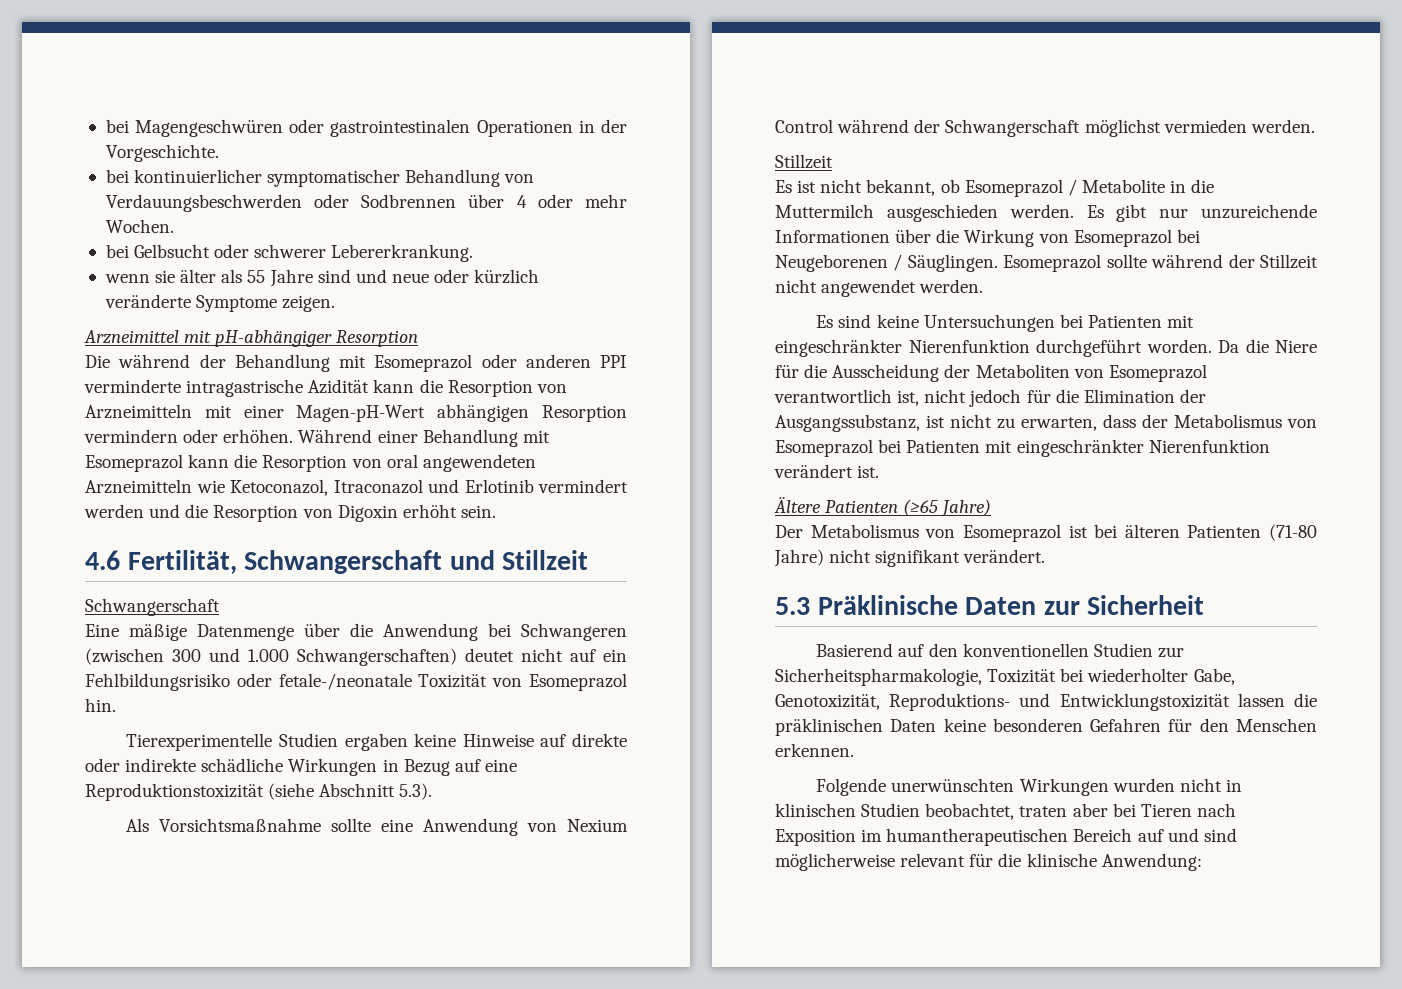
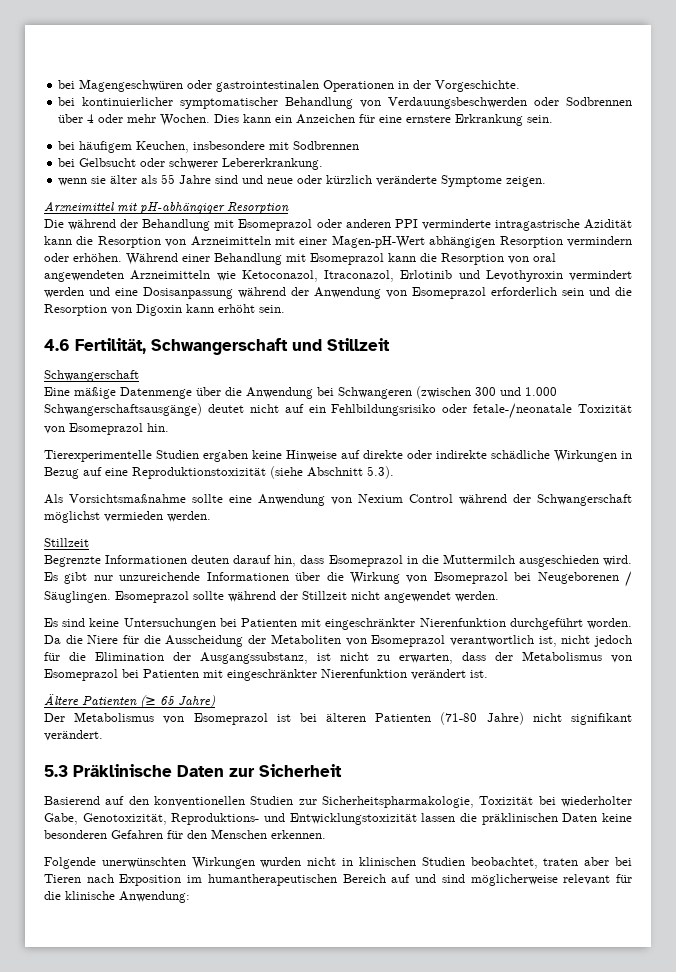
+ Dies kann ein Anzeichen für eine ernstere Erkrankung sein.
+ bei häufigem Keuchen, insbesondere mit Sodbrennen
- Während einer Behandlung mit Esomeprazol kann die Resorption von oral angewendeten Arzneimitteln wie Ketoconazol, Itraconazol und Erlotinib vermindert werden und die Resorption von Digoxin erhöht sein.
+ Während einer Behandlung mit Esomeprazol kann die Resorption von oral angewendeten Arzneimitteln wie Ketoconazol, Itraconazol, Erlotinib und Levothyroxin vermindert werden und eine Dosisanpassung während der Anwendung von Esomeprazol erforderlich sein und die Resorption von Digoxin kann erhöht sein.
- Eine mäßige Datenmenge über die Anwendung bei Schwangeren (zwischen 300 und 1.000 Schwangerschaften) deutet nicht auf ein Fehlbildungsrisiko oder fetale-/neonatale Toxizität von Esomeprazol hin.
+ Eine mäßige Datenmenge über die Anwendung bei Schwangeren (zwischen 300 und 1.000 Schwangerschaftsausgänge) deutet nicht auf ein Fehlbildungsrisiko oder fetale-/neonatale Toxizität von Esomeprazol hin.
- Es ist nicht bekannt, ob Esomeprazol / Metabolite in die Muttermilch ausgeschieden werden.
+ Begrenzte Informationen deuten darauf hin, dass Esomeprazol in die Muttermilch ausgeschieden wird.
- Ältere Patienten (≥65 Jahre)
+ Ältere Patienten (≥ 65 Jahre)

